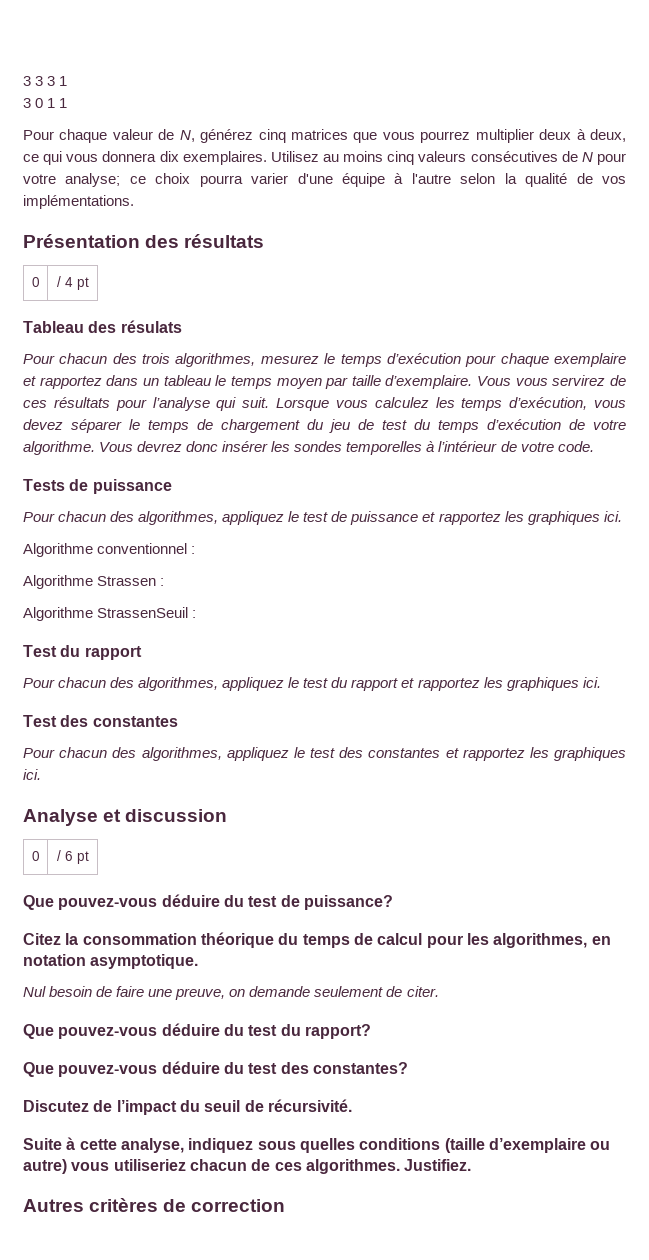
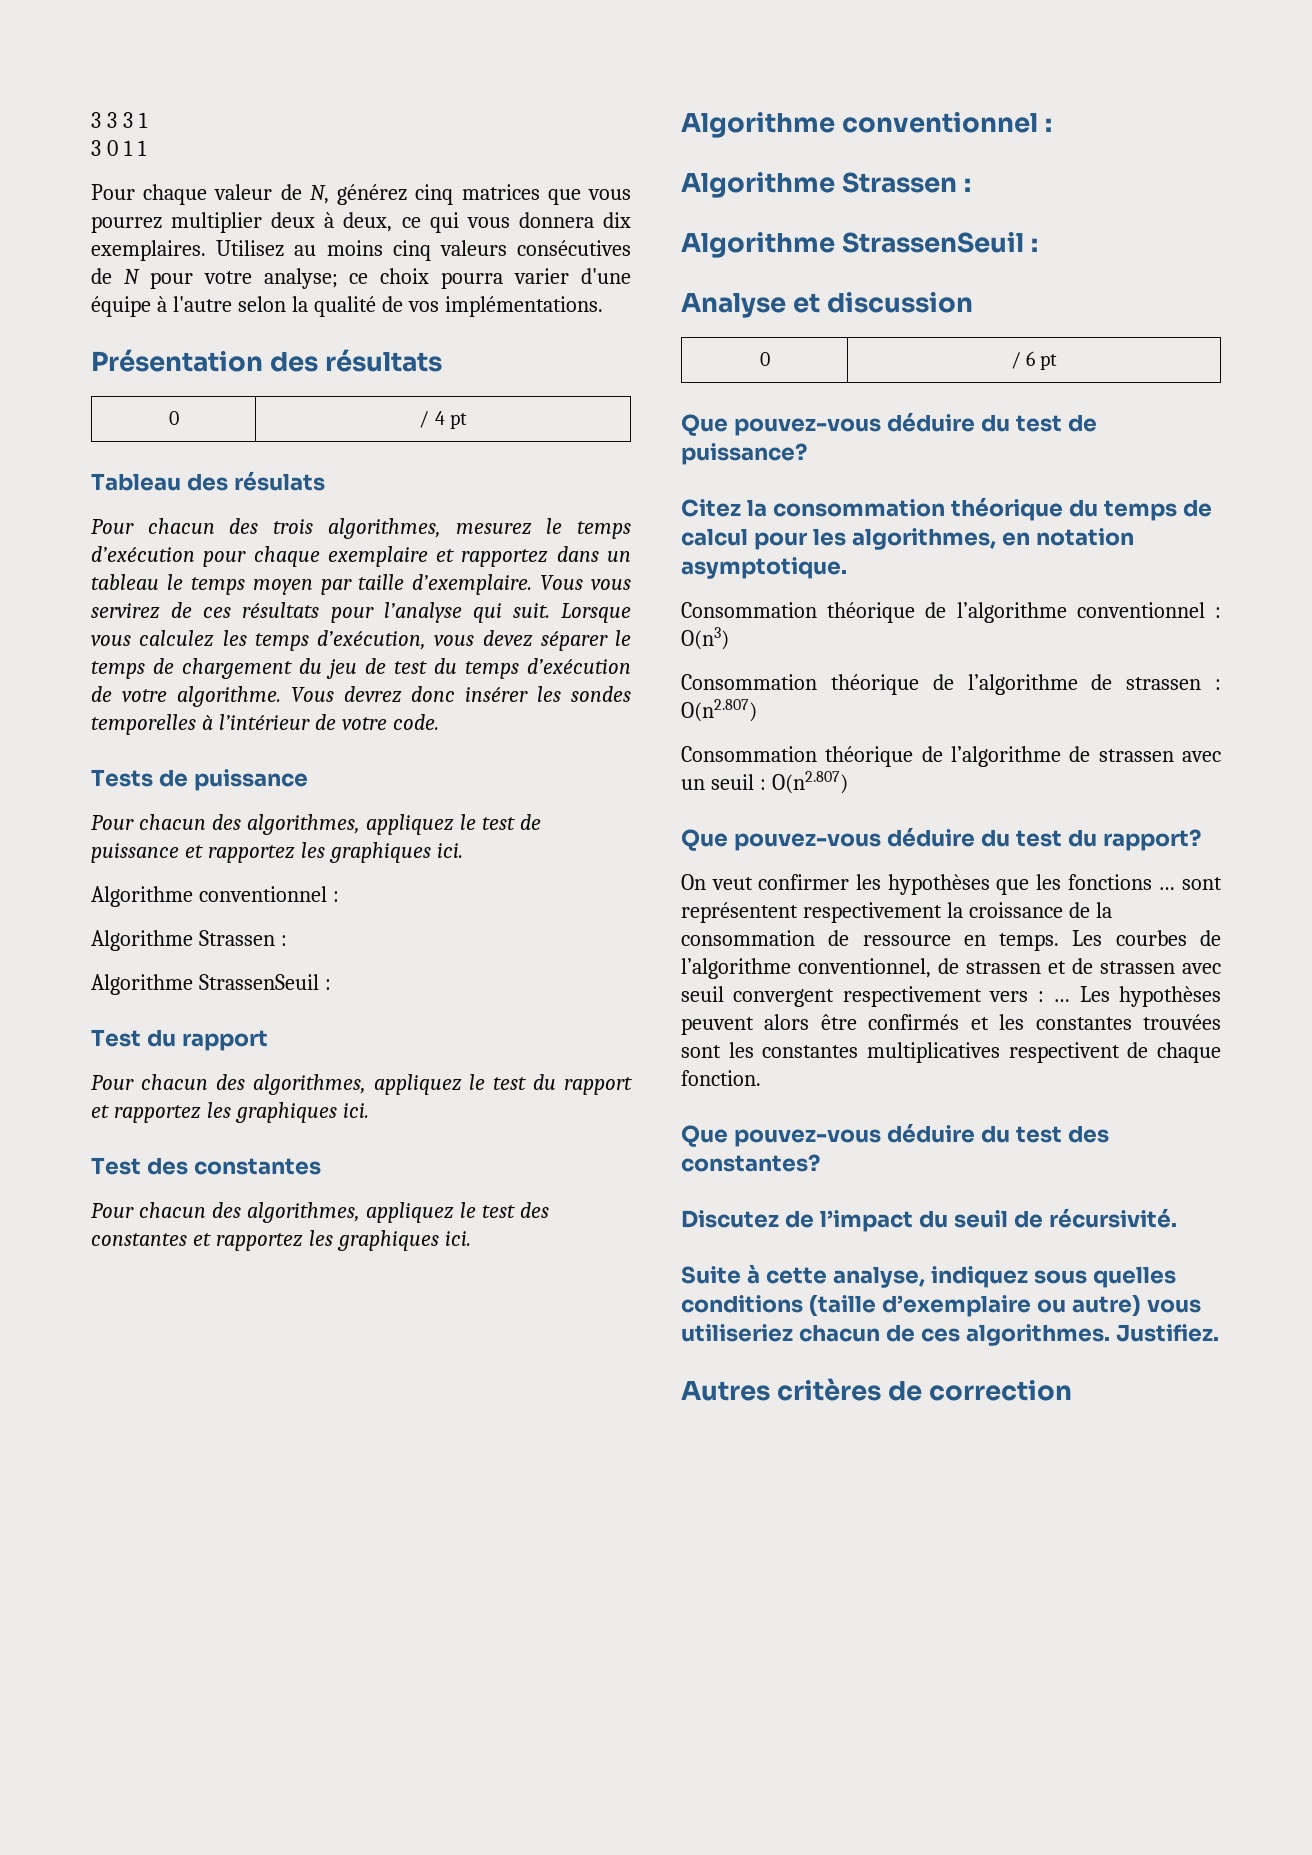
  Pour chacun des algorithmes, appliquez le test des constantes et rapportez les graphiques ici.
+ Algorithme conventionnel :
+ Algorithme Strassen :
+ Algorithme StrassenSeuil :
- Nul besoin de faire une preuve, on demande seulement de citer.
+ Consommation théorique de l’algorithme conventionnel : O(n3)
+ Consommation théorique de l’algorithme de strassen : O(n2.807)
+ Consommation théorique de l’algorithme de strassen avec un seuil : O(n2.807)
+ On veut confirmer les hypothèses que les fonctions … sont représentent respectivement la croissance de la consommation de ressource en temps. Les courbes de l’algorithme conventionnel, de strassen et de strassen avec seuil convergent respectivement vers : … Les hypothèses peuvent alors être confirmés et les constantes trouvées sont les constantes multiplicatives respectivent de chaque fonction.

